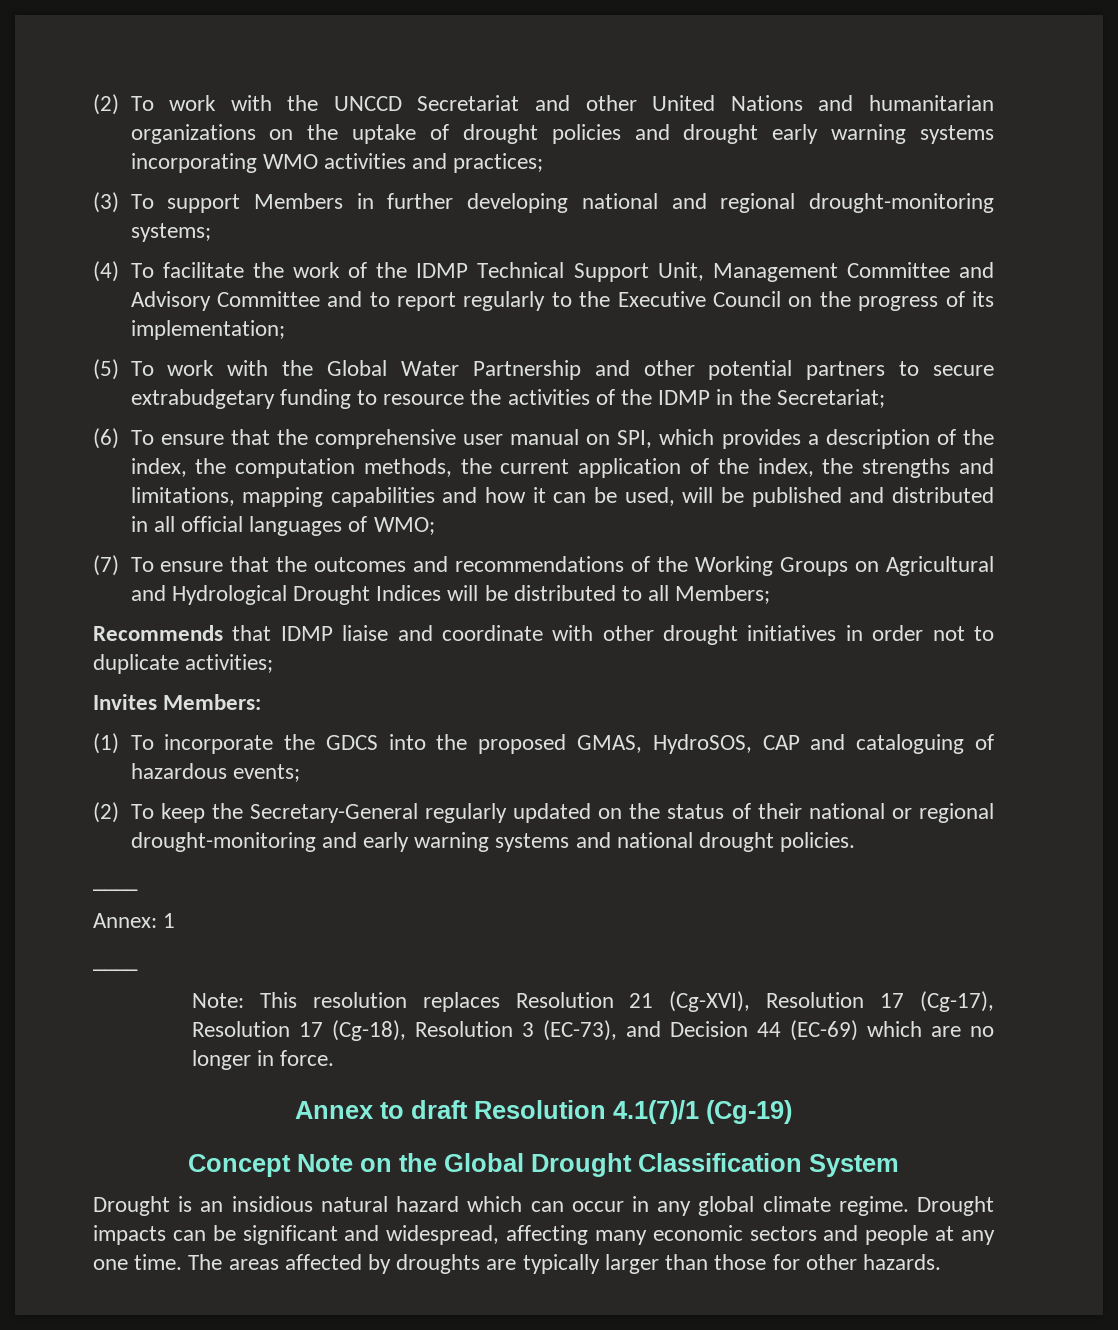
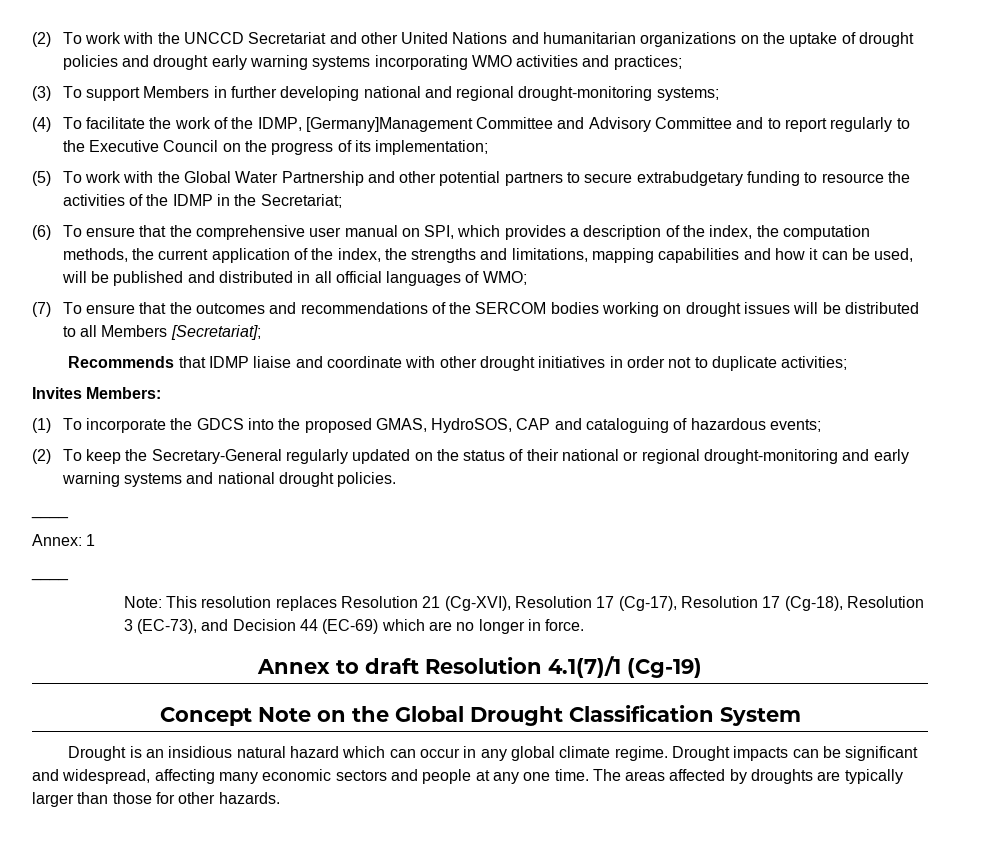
- (4) To facilitate the work of the IDMP Technical Support Unit, Management Committee and Advisory Committee and to report regularly to the Executive Council on the progress of its implementation;
+ (4) To facilitate the work of the IDMP, [Germany]Management Committee and Advisory Committee and to report regularly to the Executive Council on the progress of its implementation;
- (7) To ensure that the outcomes and recommendations of the Working Groups on Agricultural and Hydrological Drought Indices will be distributed to all Members;
+ (7) To ensure that the outcomes and recommendations of the SERCOM bodies working on drought issues will be distributed to all Members [Secretariat];

